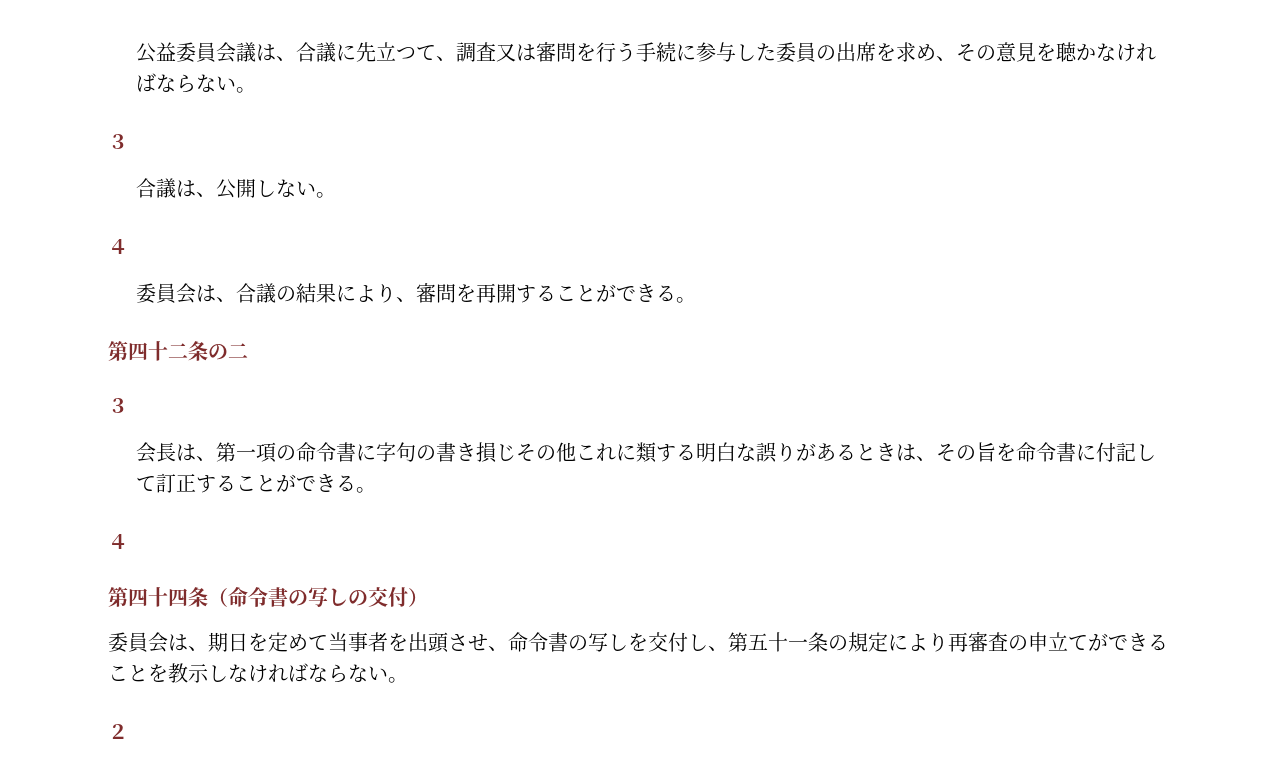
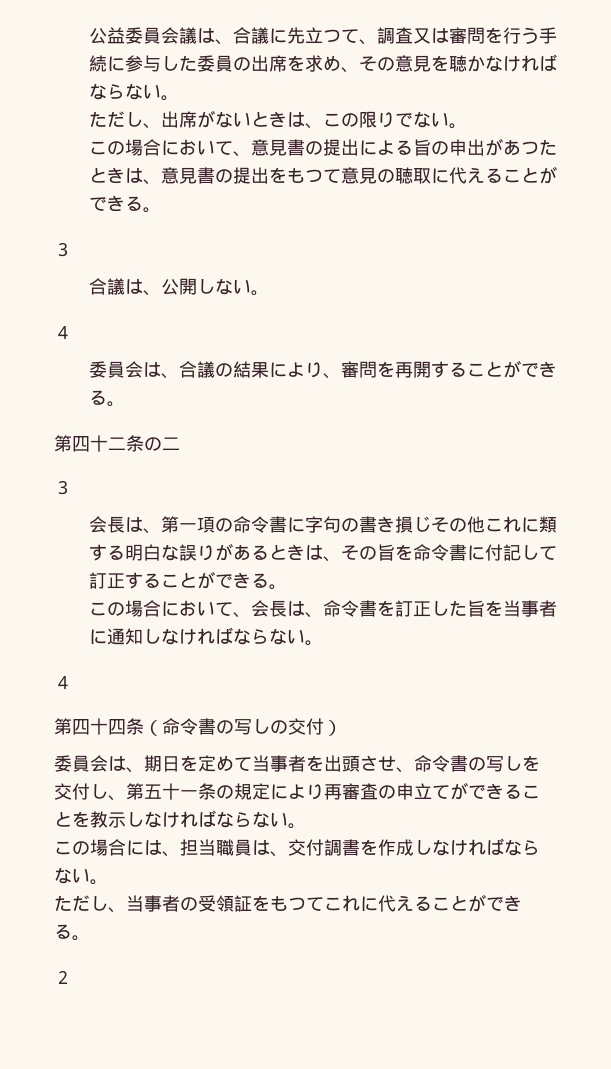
+ ただし、出席がないときは、この限りでない。
+ この場合において、意見書の提出による旨の申出があつたときは、意見書の提出をもつて意見の聴取に代えることができる。
+ この場合において、会長は、命令書を訂正した旨を当事者に通知しなければならない。
+ この場合には、担当職員は、交付調書を作成しなければならない。
+ ただし、当事者の受領証をもつてこれに代えることができる。

